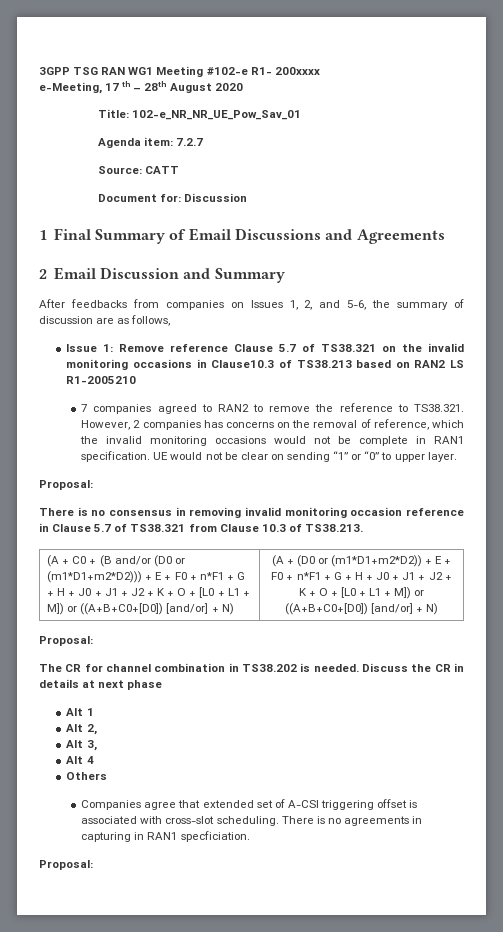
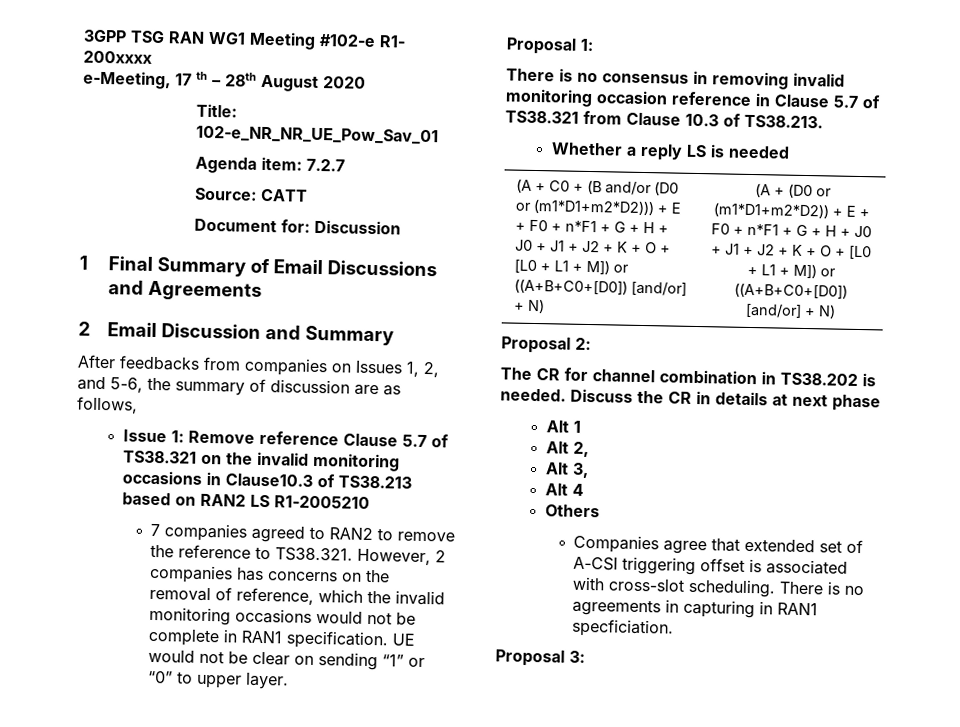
  UE would not be clear on sending “1” or “0” to upper layer.
- Proposal:
+ Proposal 1:
+ Whether a reply LS is needed
  (A + (D0 or (m1*D1+m2*D2)) + E + F0 + n*F1 + G + H + J0 + J1 + J2 + K + O + [L0 + L1 + M]) or ((A+B+C0+[D0]) [and/or] + N)
- Proposal:
+ Proposal 2:
  There is no agreements in capturing in RAN1 specficiation.
- Proposal:
+ Proposal 3:

